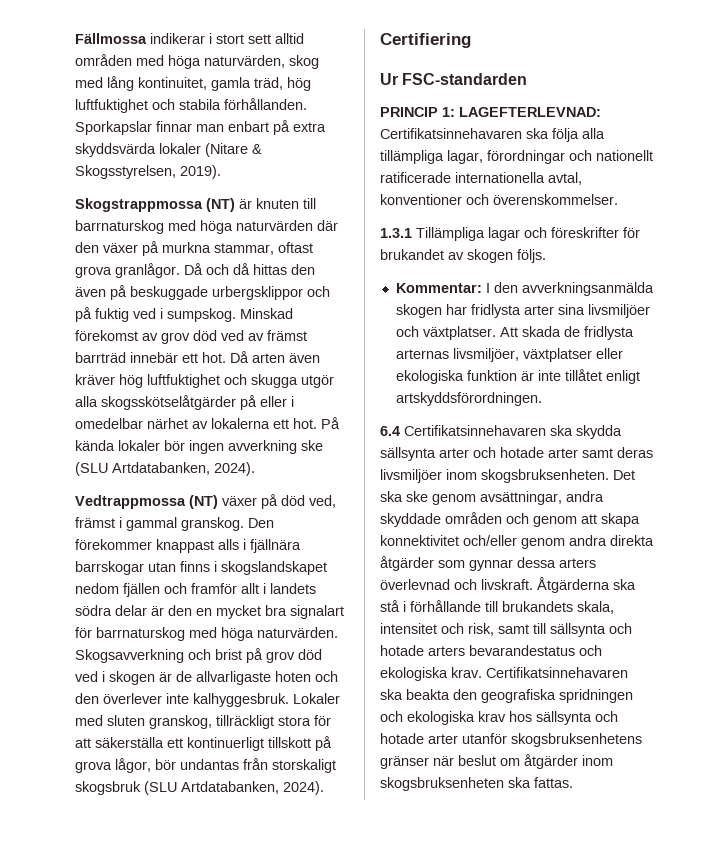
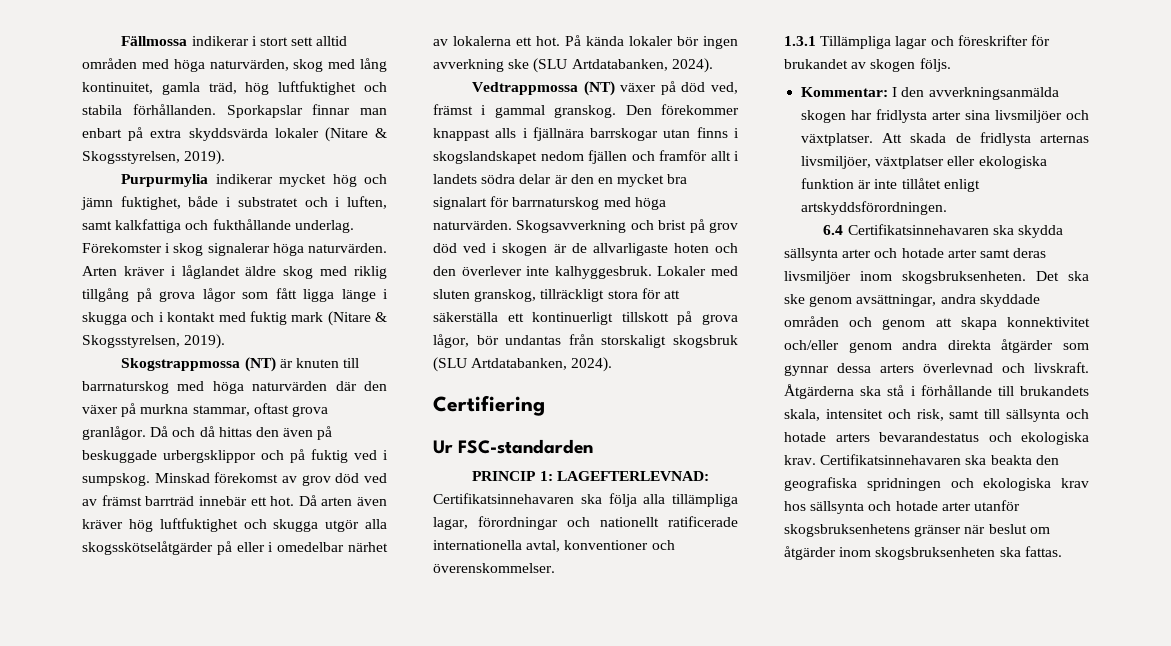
+ Purpurmylia indikerar mycket hög och jämn fuktighet, både i substratet och i luften, samt kalkfattiga och fukthållande underlag. Förekomster i skog signalerar höga naturvärden. Arten kräver i låglandet äldre skog med riklig tillgång på grova lågor som fått ligga länge i skugga och i kontakt med fuktig mark (Nitare & Skogsstyrelsen, 2019).

